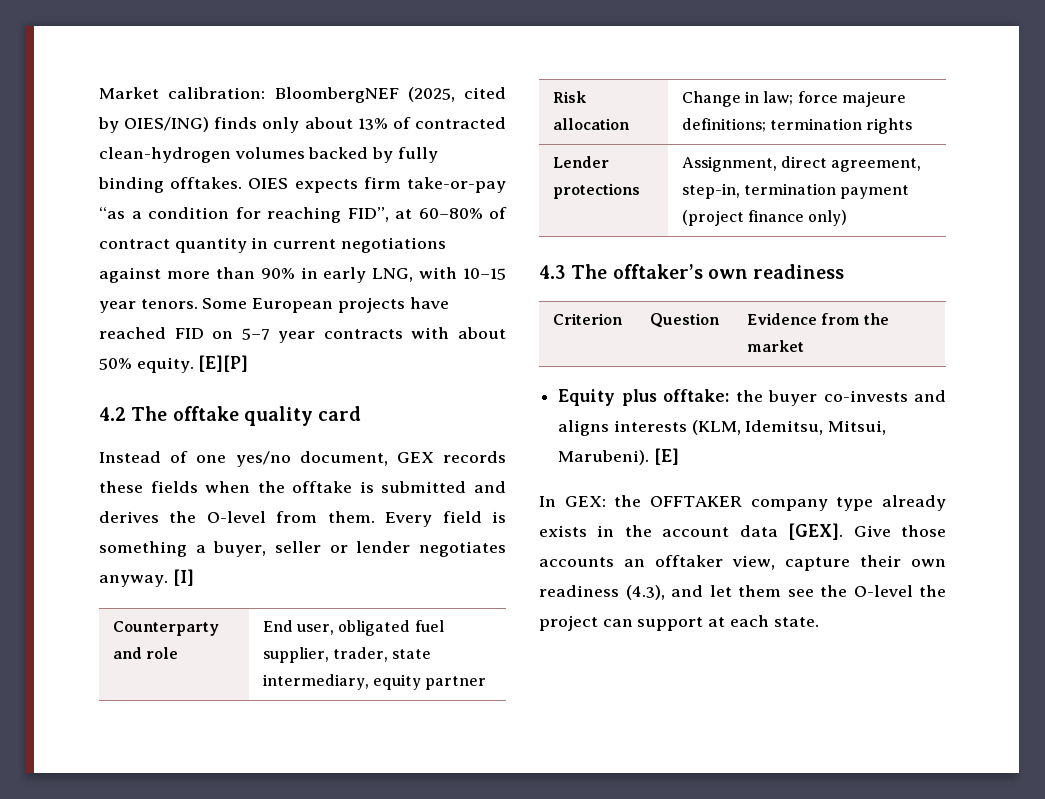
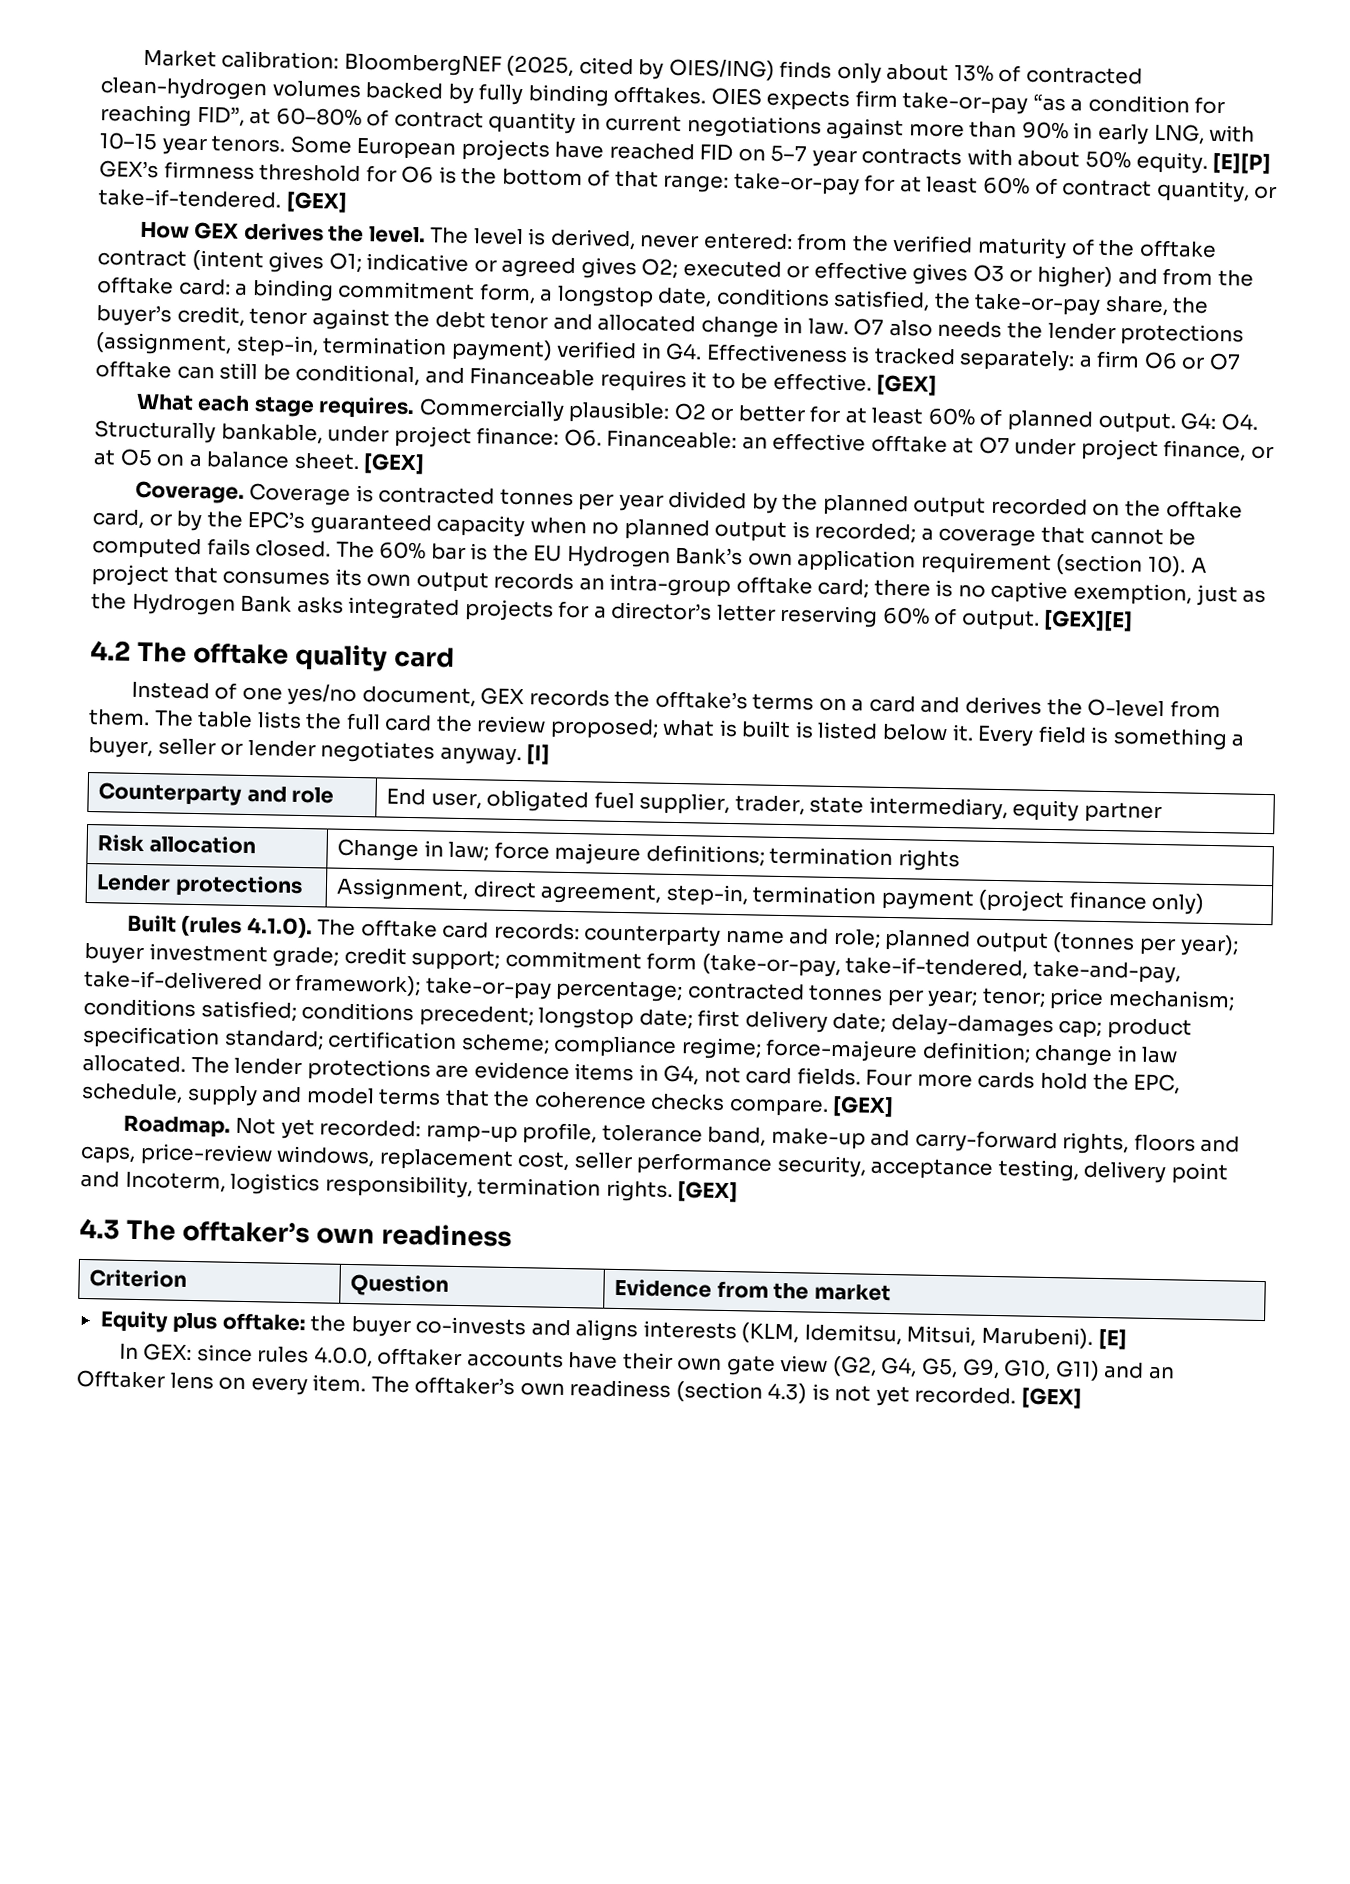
- [E][P]
+ [E][P] GEX’s firmness threshold for O6 is the bottom of that range: take-or-pay for at least 60% of contract quantity, or take-if-tendered. [GEX]
+ How GEX derives the level. The level is derived, never entered: from the verified maturity of the offtake contract (intent gives O1; indicative or agreed gives O2; executed or effective gives O3 or higher) and from the offtake card: a binding commitment form, a longstop date, conditions satisfied, the take-or-pay share, the buyer’s credit, tenor against the debt tenor and allocated change in law. O7 also needs the lender protections (assignment, step-in, termination payment) verified in G4. Effectiveness is tracked separately: a firm O6 or O7 offtake can still be conditional, and Financeable requires it to be effective. [GEX]
+ What each stage requires. Commercially plausible: O2 or better for at least 60% of planned output. G4: O4. Structurally bankable, under project finance: O6. Financeable: an effective offtake at O7 under project finance, or at O5 on a balance sheet. [GEX]
+ Coverage. Coverage is contracted tonnes per year divided by the planned output recorded on the offtake card, or by the EPC’s guaranteed capacity when no planned output is recorded; a coverage that cannot be computed fails closed. The 60% bar is the EU Hydrogen Bank’s own application requirement (section 10). A project that consumes its own output records an intra-group offtake card; there is no captive exemption, just as the Hydrogen Bank asks integrated projects for a director’s letter reserving 60% of output. [GEX][E]
- Instead of one yes/no document, GEX records these fields when the offtake is submitted and derives the O-level from them.
+ Instead of one yes/no document, GEX records the offtake’s terms on a card and derives the O-level from them.
+ The table lists the full card the review proposed; what is built is listed below it.
+ Built (rules 4.1.0). The offtake card records: counterparty name and role; planned output (tonnes per year); buyer investment grade; credit support; commitment form (take-or-pay, take-if-tendered, take-and-pay, take-if-delivered or framework); take-or-pay percentage; contracted tonnes per year; tenor; price mechanism; conditions satisfied; conditions precedent; longstop date; first delivery date; delay-damages cap; product specification standard; certification scheme; compliance regime; force-majeure definition; change in law allocated. The lender protections are evidence items in G4, not card fields. Four more cards hold the EPC, schedule, supply and model terms that the coherence checks compare. [GEX]
+ Roadmap. Not yet recorded: ramp-up profile, tolerance band, make-up and carry-forward rights, floors and caps, price-review windows, replacement cost, seller performance security, acceptance testing, delivery point and Incoterm, logistics responsibility, termination rights. [GEX]
- In GEX: the OFFTAKER company type already exists in the account data [GEX]. Give those accounts an offtaker view, capture their own readiness (4.3), and let them see the O-level the project can support at each state.
+ In GEX: since rules 4.0.0, offtaker accounts have their own gate view (G2, G4, G5, G9, G10, G11) and an Offtaker lens on every item. The offtaker’s own readiness (section 4.3) is not yet recorded. [GEX]

